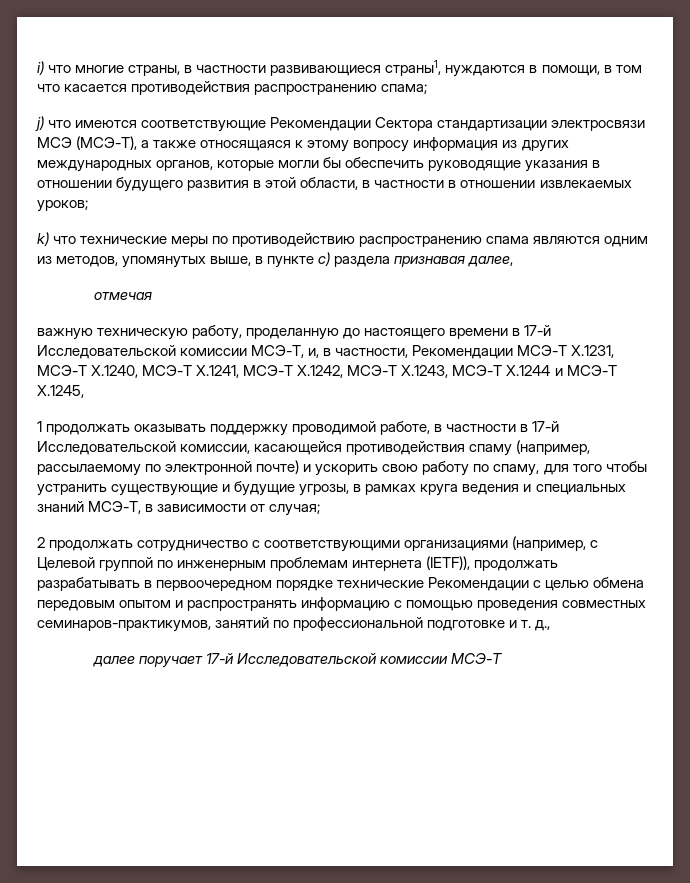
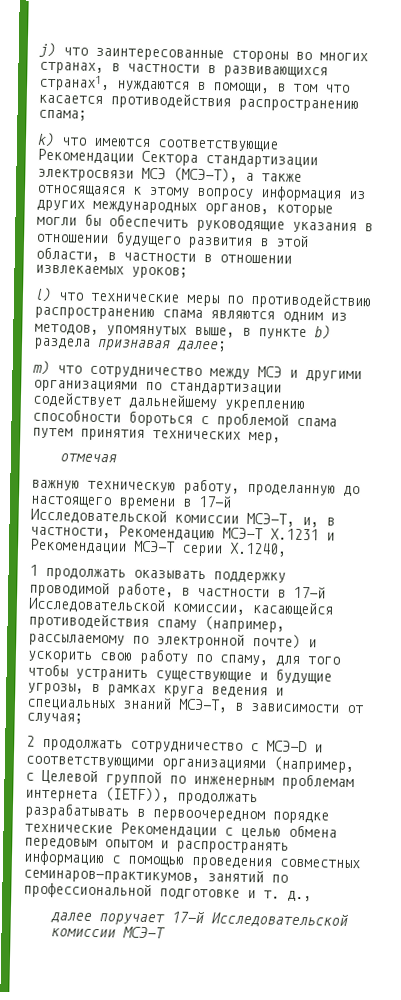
- i) что многие страны, в частности развивающиеся страны1, нуждаются в помощи, в том что касается противодействия распространению спама;
+ j) что заинтересованные стороны во многих странах, в частности в развивающихся странах1, нуждаются в помощи, в том что касается противодействия распространению спама;
- j) что имеются соответствующие Рекомендации Сектора стандартизации электросвязи МСЭ (МСЭ-Т), а также относящаяся к этому вопросу информация из других международных органов, которые могли бы обеспечить руководящие указания в отношении будущего развития в этой области, в частности в отношении извлекаемых уроков;
+ k) что имеются соответствующие Рекомендации Сектора стандартизации электросвязи МСЭ (МСЭ-Т), а также относящаяся к этому вопросу информация из других международных органов, которые могли бы обеспечить руководящие указания в отношении будущего развития в этой области, в частности в отношении извлекаемых уроков;
- k) что технические меры по противодействию распространению спама являются одним из методов, упомянутых выше, в пункте c) раздела признавая далее,
+ l) что технические меры по противодействию распространению спама являются одним из методов, упомянутых выше, в пункте b) раздела признавая далее;
+ m) что сотрудничество между МСЭ и другими организациями по стандартизации содействует дальнейшему укреплению способности бороться с проблемой спама путем принятия технических мер,
- важную техническую работу, проделанную до настоящего времени в 17-й Исследовательской комиссии МСЭ-Т, и, в частности, Рекомендации МСЭ-Т X.1231, МСЭ-Т X.1240, МСЭ-Т X.1241, МСЭ-Т X.1242, МСЭ-Т X.1243, МСЭ-Т X.1244 и МСЭ-Т X.1245,
+ важную техническую работу, проделанную до настоящего времени в 17-й Исследовательской комиссии МСЭ-Т, и, в частности, Рекомендацию МСЭ-Т X.1231 и Рекомендации МСЭ-Т серии X.1240,
- 2 продолжать сотрудничество с соответствующими организациями (например, с Целевой группой по инженерным проблемам интернета (IETF)), продолжать разрабатывать в первоочередном порядке технические Рекомендации с целью обмена передовым опытом и распространять информацию с помощью проведения совместных семинаров-практикумов, занятий по профессиональной подготовке и т. д.,
+ 2 продолжать сотрудничество с МСЭ-D и соответствующими организациями (например, с Целевой группой по инженерным проблемам интернета (IETF)), продолжать разрабатывать в первоочередном порядке технические Рекомендации с целью обмена передовым опытом и распространять информацию с помощью проведения совместных семинаров-практикумов, занятий по профессиональной подготовке и т. д.,

